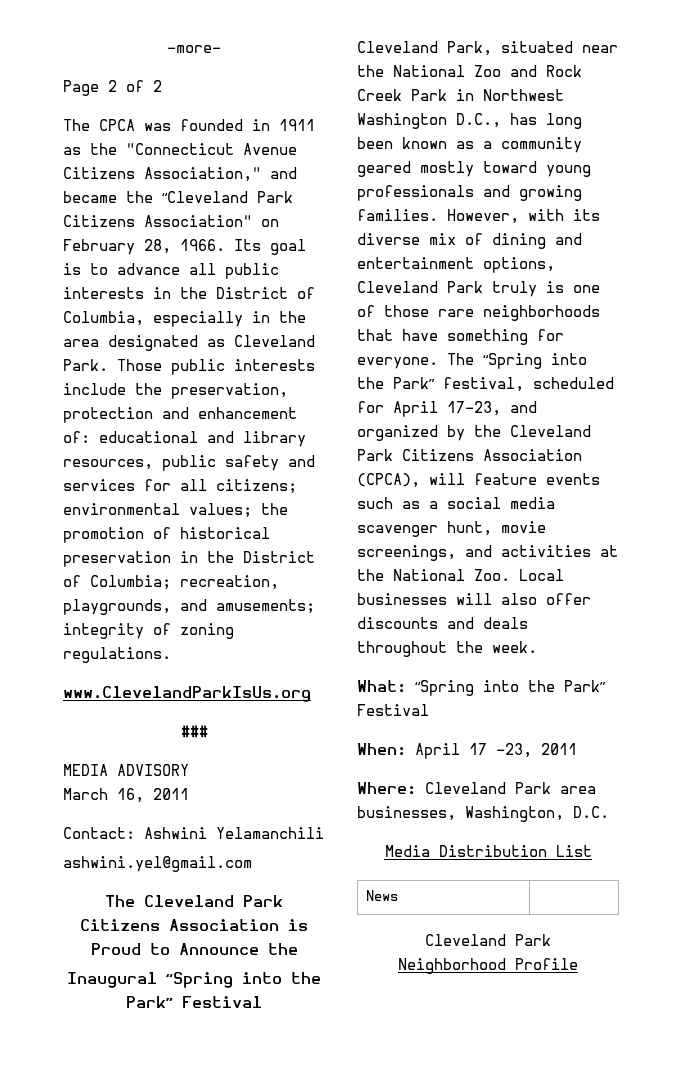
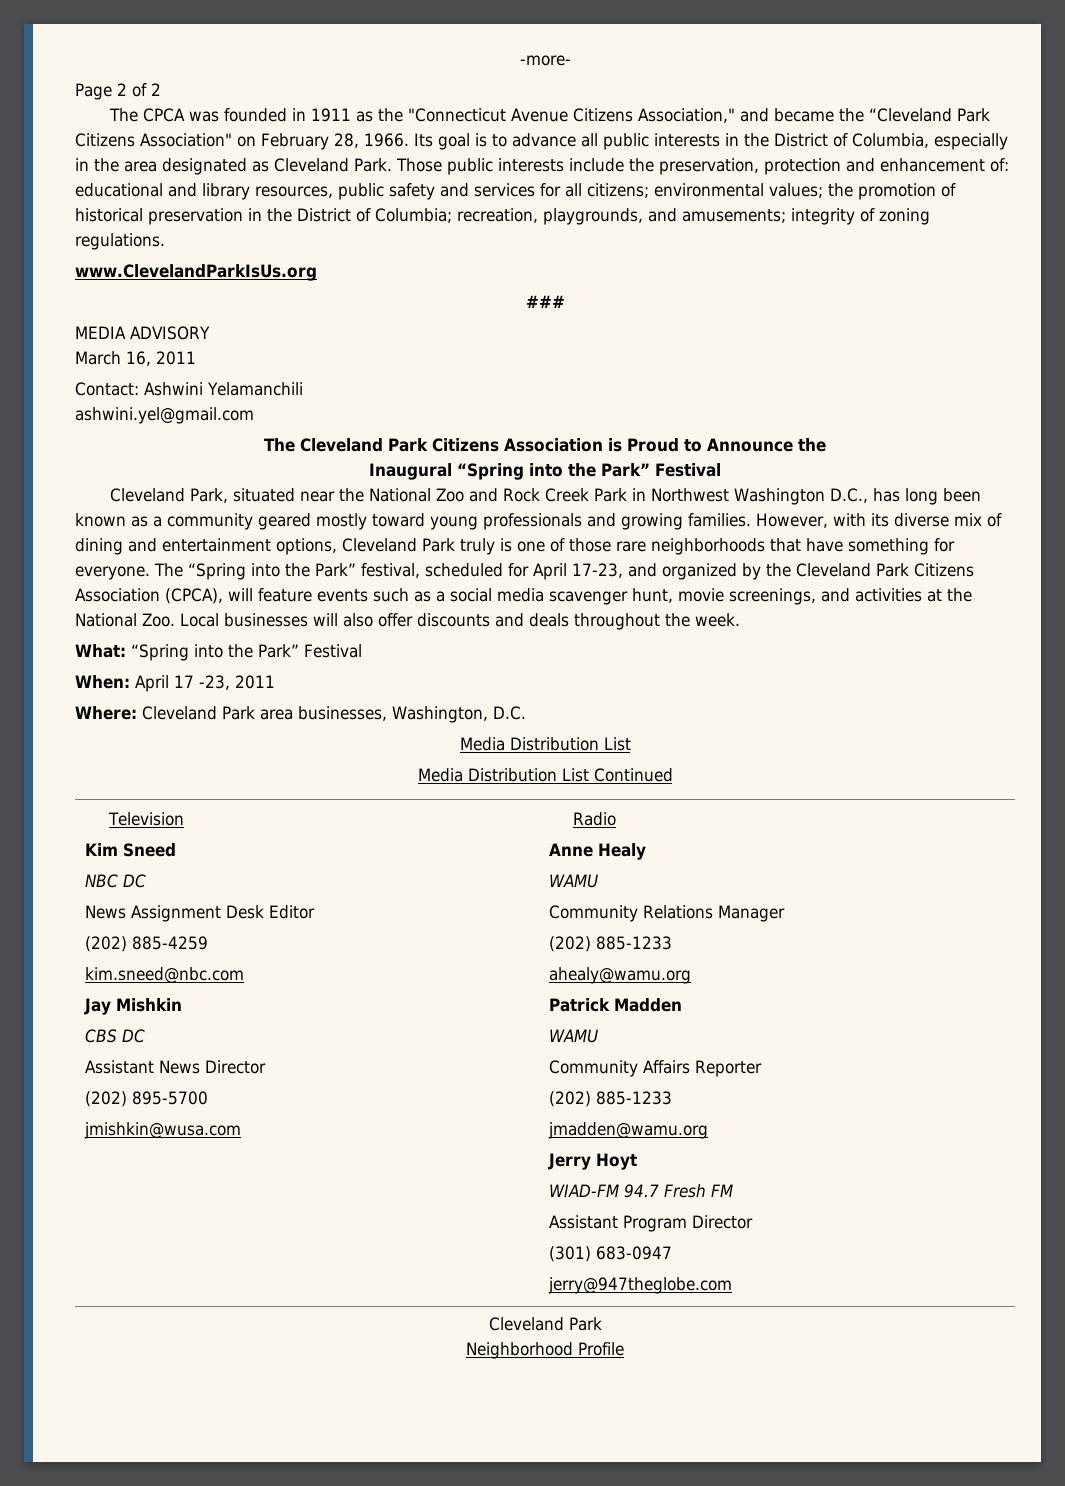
- News |
+ Media Distribution List Continued
+ Television
+ Kim Sneed
+ NBC DC
+ News Assignment Desk Editor
+ (202) 885-4259
+ kim.sneed@nbc.com
+ Jay Mishkin
+ CBS DC
+ Assistant News Director
+ (202) 895-5700
+ jmishkin@wusa.com | Radio
+ Anne Healy
+ WAMU
+ Community Relations Manager
+ (202) 885-1233
+ ahealy@wamu.org
+ Patrick Madden
+ WAMU
+ Community Affairs Reporter
+ (202) 885-1233
+ jmadden@wamu.org
+ Jerry Hoyt
+ WIAD-FM 94.7 Fresh FM
+ Assistant Program Director
+ (301) 683-0947
+ jerry@947theglobe.com

